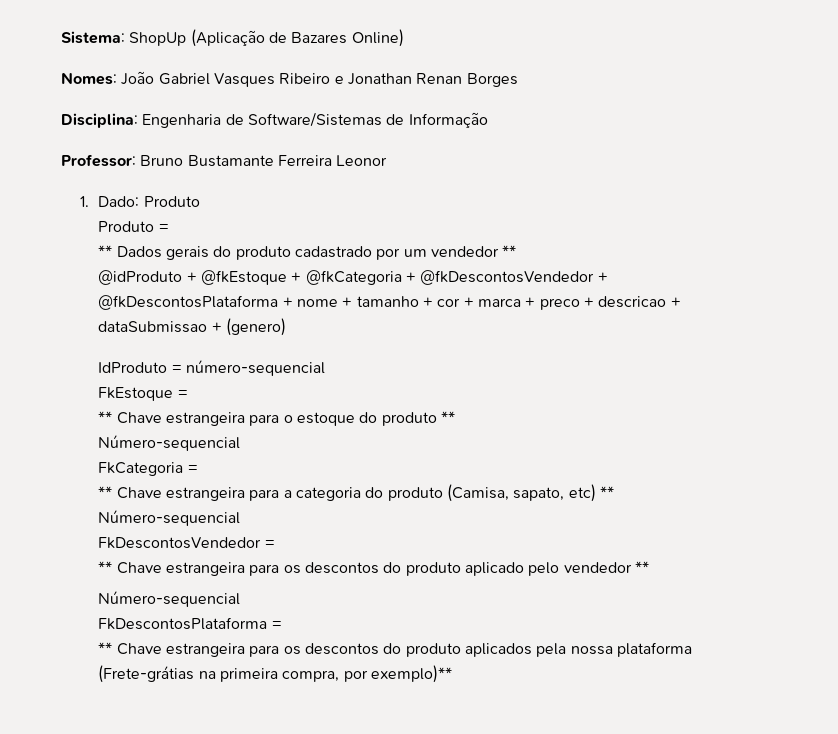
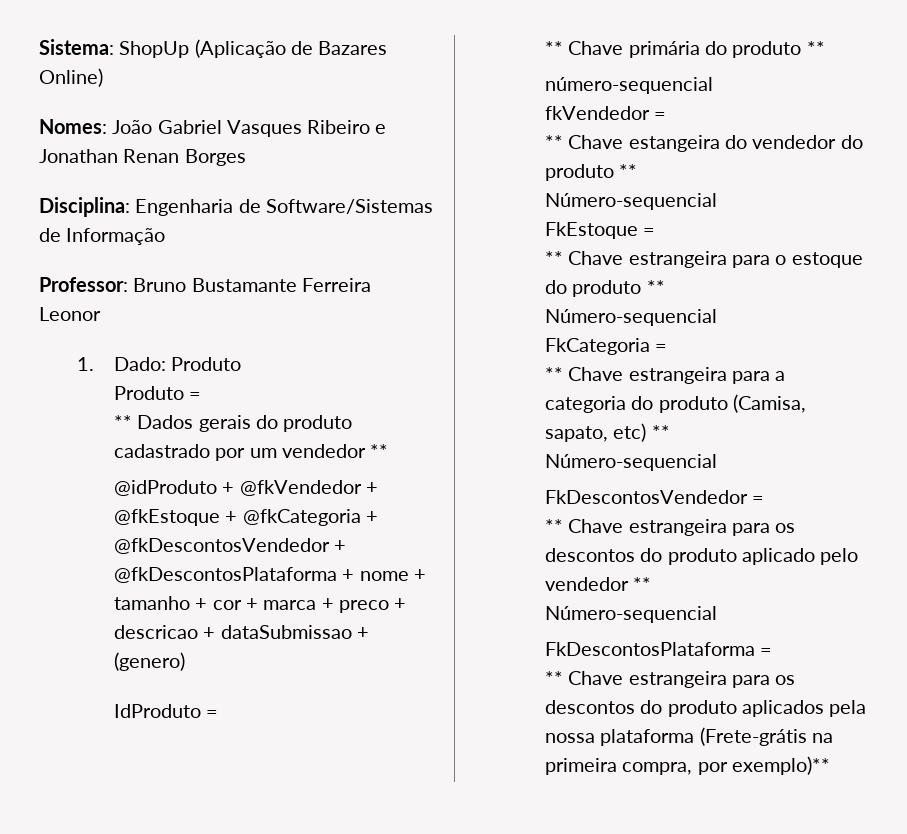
- @idProduto + @fkEstoque + @fkCategoria + @fkDescontosVendedor + @fkDescontosPlataforma + nome + tamanho + cor + marca + preco + descricao + dataSubmissao + (genero)
+ @idProduto + @fkVendedor + @fkEstoque + @fkCategoria + @fkDescontosVendedor + @fkDescontosPlataforma + nome + tamanho + cor + marca + preco + descricao + dataSubmissao + (genero)
- IdProduto = número-sequencial
+ IdProduto =
+ ** Chave primária do produto **
+ número-sequencial
+ fkVendedor =
+ ** Chave estangeira do vendedor do produto **
+ Número-sequencial
- ** Chave estrangeira para os descontos do produto aplicados pela nossa plataforma (Frete-grátias na primeira compra, por exemplo)**
+ ** Chave estrangeira para os descontos do produto aplicados pela nossa plataforma (Frete-grátis na primeira compra, por exemplo)**

